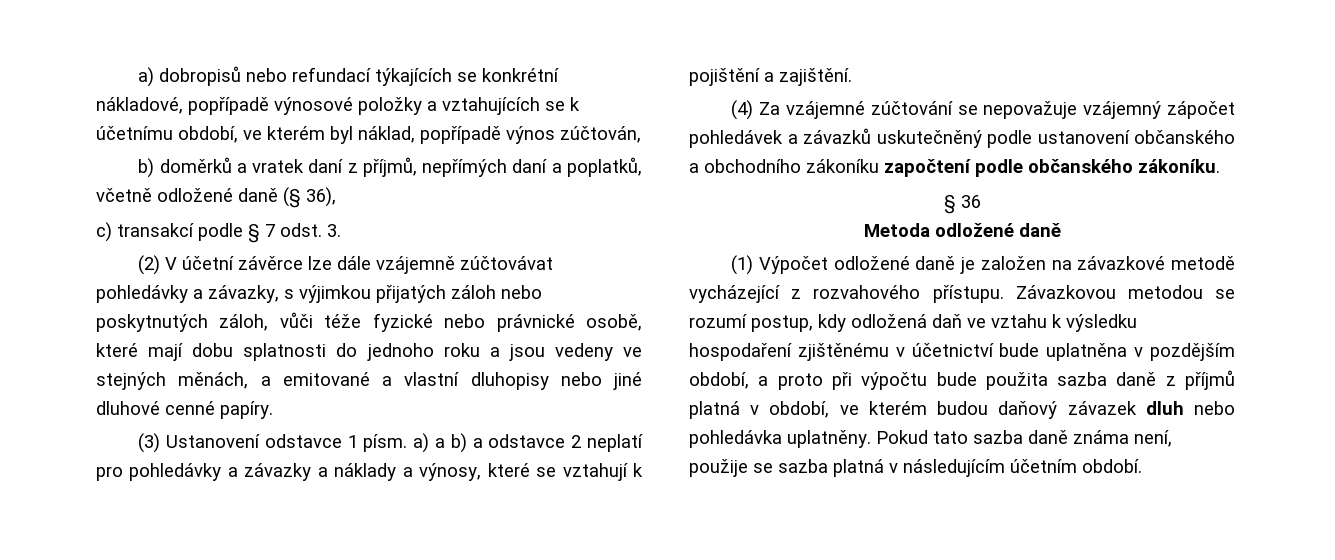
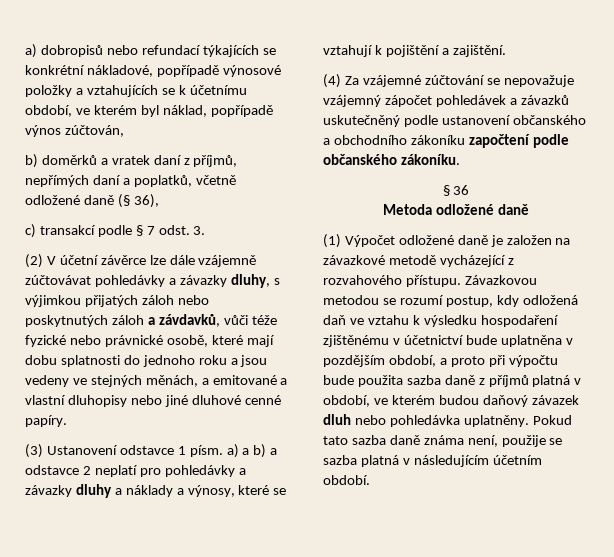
- (2) V účetní závěrce lze dále vzájemně zúčtovávat pohledávky a závazky, s výjimkou přijatých záloh nebo poskytnutých záloh, vůči téže fyzické nebo právnické osobě, které mají dobu splatnosti do jednoho roku a jsou vedeny ve stejných měnách, a emitované a vlastní dluhopisy nebo jiné dluhové cenné papíry.
+ (2) V účetní závěrce lze dále vzájemně zúčtovávat pohledávky a závazky dluhy, s výjimkou přijatých záloh nebo poskytnutých záloh a závdavků, vůči téže fyzické nebo právnické osobě, které mají dobu splatnosti do jednoho roku a jsou vedeny ve stejných měnách, a emitované a vlastní dluhopisy nebo jiné dluhové cenné papíry.
- (3) Ustanovení odstavce 1 písm. a) a b) a odstavce 2 neplatí pro pohledávky a závazky a náklady a výnosy, které se vztahují k pojištění a zajištění.
+ (3) Ustanovení odstavce 1 písm. a) a b) a odstavce 2 neplatí pro pohledávky a závazky dluhy a náklady a výnosy, které se vztahují k pojištění a zajištění.

